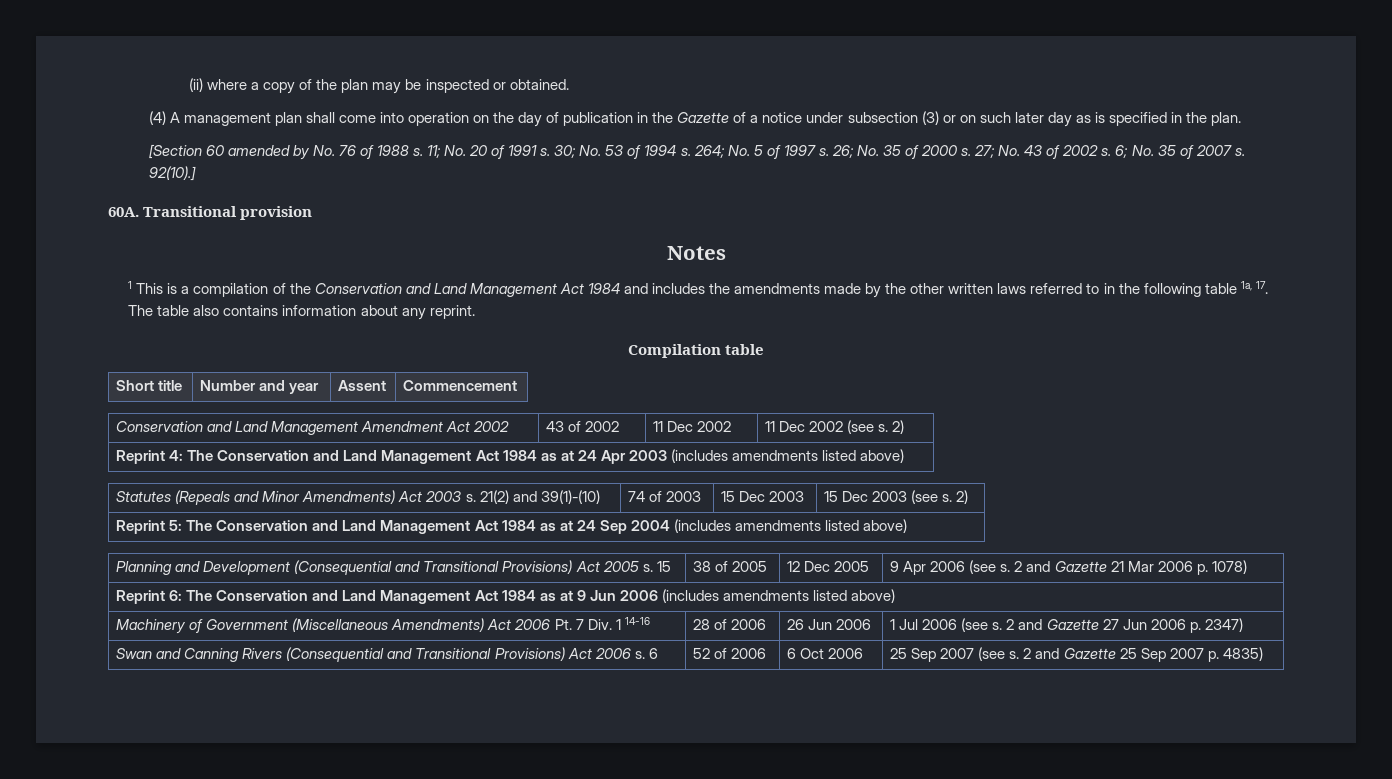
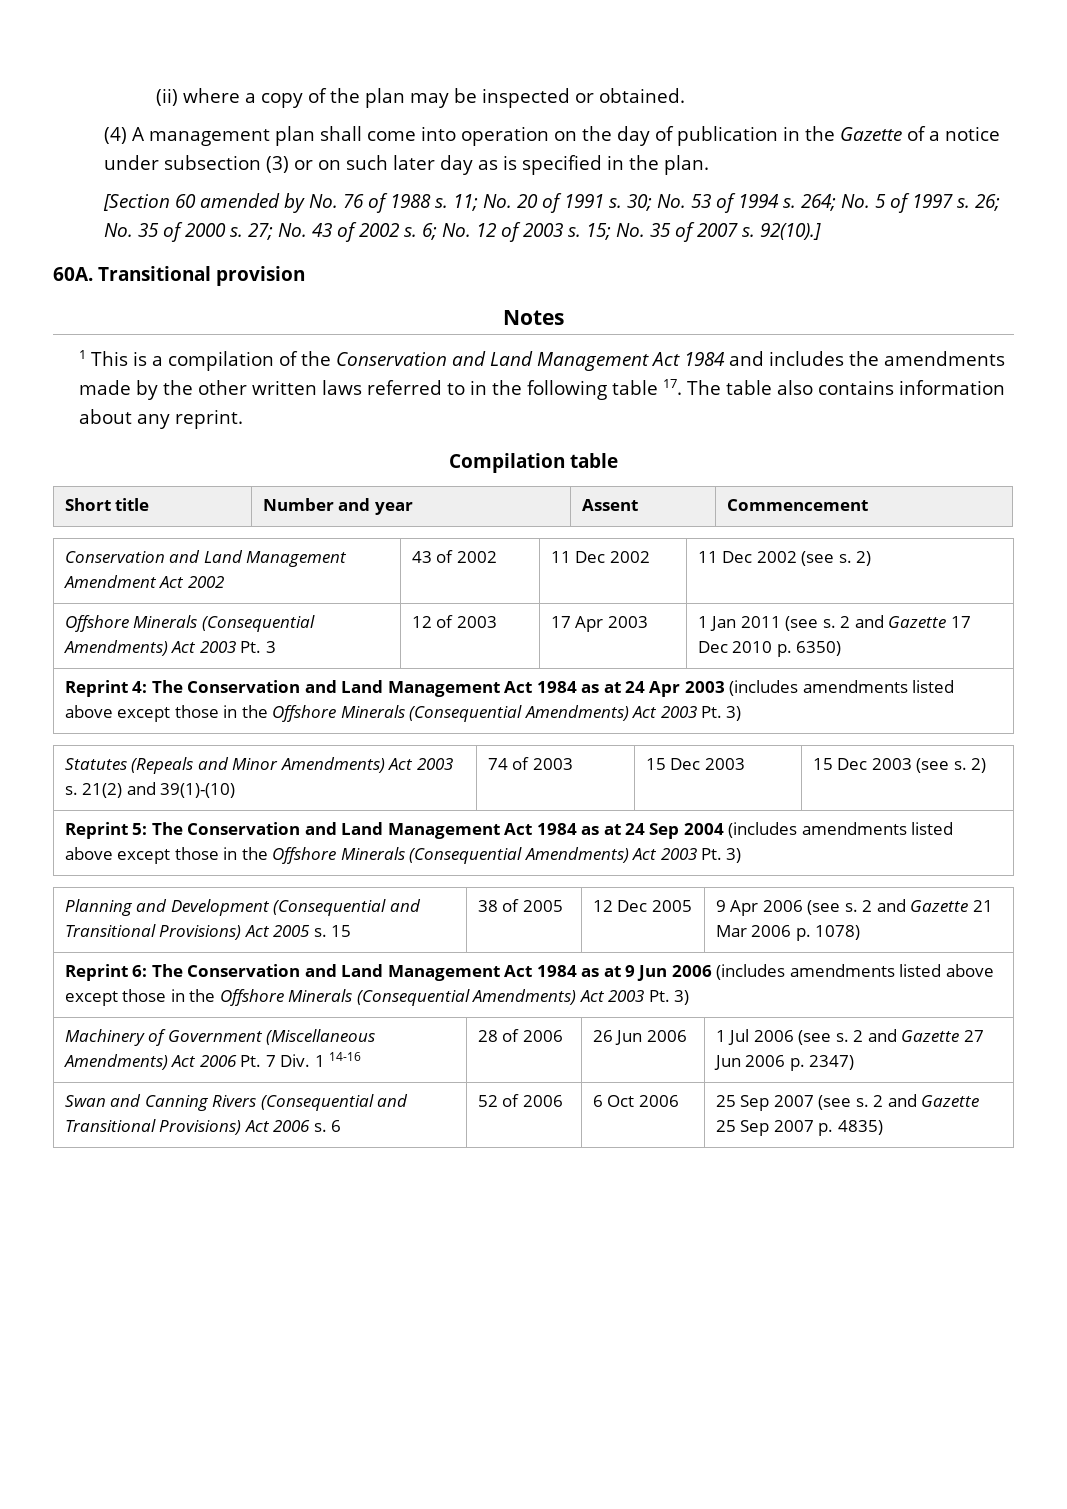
- 6; No. 35 of 2007 s.
+ 6; No. 12 of 2003 s. 15; No. 35 of 2007 s.
- 1 This is a compilation of the Conservation and Land Management Act 1984 and includes the amendments made by the other written laws referred to in the following table 1a, 17. The table also contains information about any reprint.
+ 1 This is a compilation of the Conservation and Land Management Act 1984 and includes the amendments made by the other written laws referred to in the following table 17. The table also contains information about any reprint.
+ Offshore Minerals (Consequential Amendments) Act 2003 Pt. 3 | 12 of 2003 | 17 Apr 2003 | 1 Jan 2011 (see s. 2 and Gazette 17 Dec 2010 p. 6350)
- Reprint 4: The Conservation and Land Management Act 1984 as at 24 Apr 2003 (includes amendments listed above)
+ Reprint 4: The Conservation and Land Management Act 1984 as at 24 Apr 2003 (includes amendments listed above except those in the Offshore Minerals (Consequential Amendments) Act 2003 Pt. 3)
- Reprint 5: The Conservation and Land Management Act 1984 as at 24 Sep 2004 (includes amendments listed above)
+ Reprint 5: The Conservation and Land Management Act 1984 as at 24 Sep 2004 (includes amendments listed above except those in the Offshore Minerals (Consequential Amendments) Act 2003 Pt. 3)
- Reprint 6: The Conservation and Land Management Act 1984 as at 9 Jun 2006 (includes amendments listed above)
+ Reprint 6: The Conservation and Land Management Act 1984 as at 9 Jun 2006 (includes amendments listed above except those in the Offshore Minerals (Consequential Amendments) Act 2003 Pt. 3)

